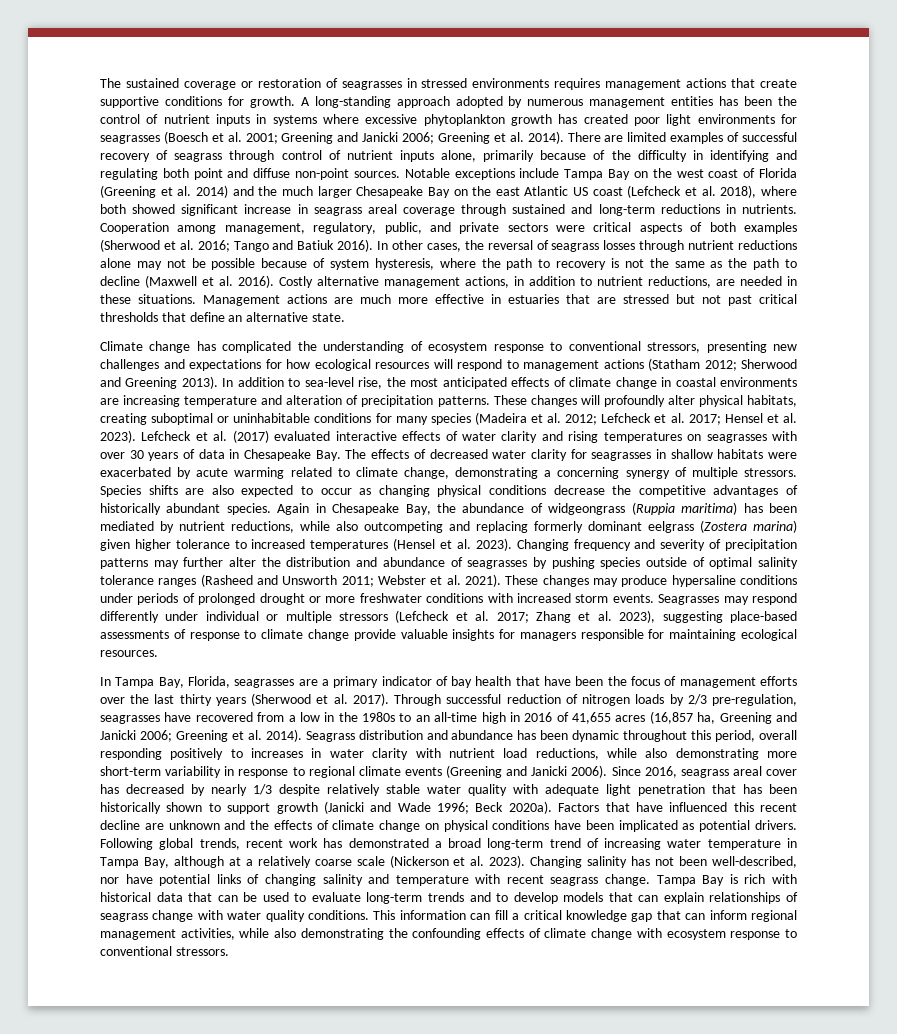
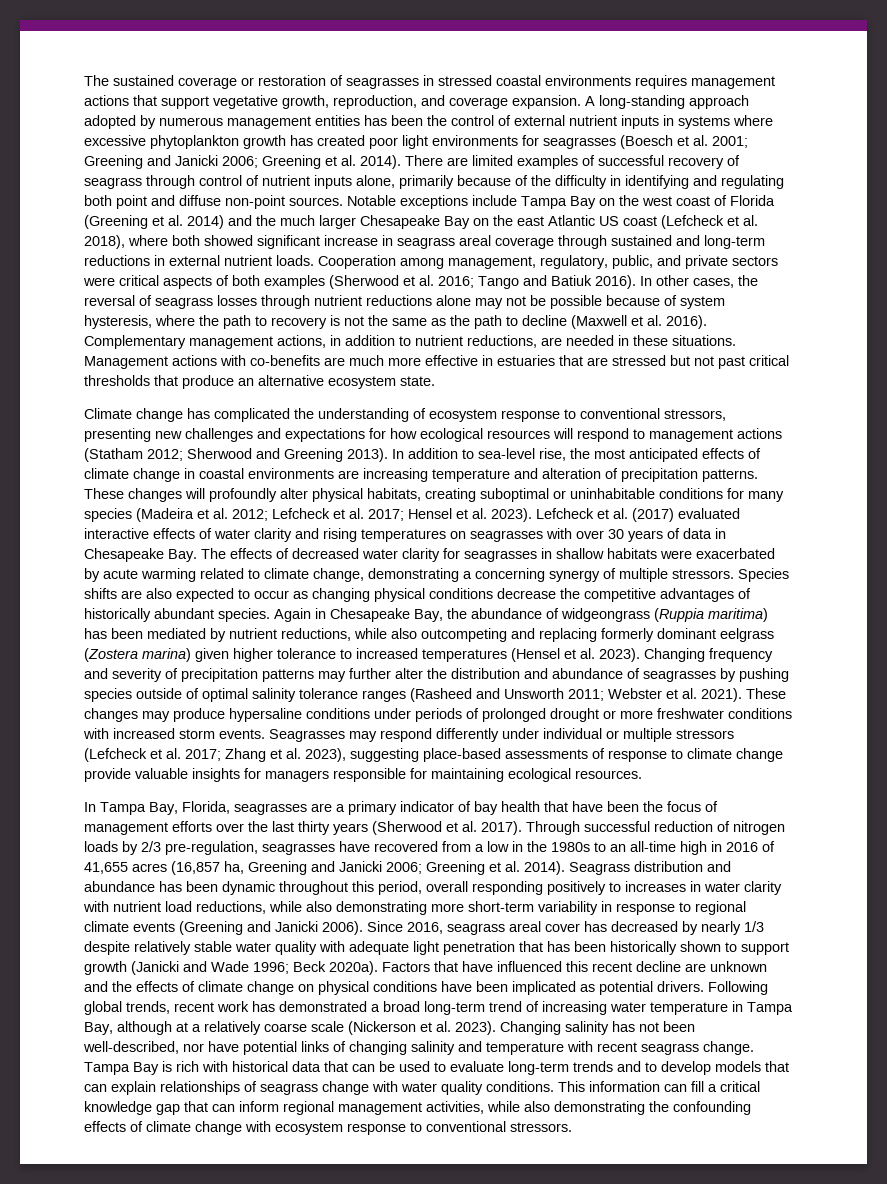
- The sustained coverage or restoration of seagrasses in stressed environments requires management actions that create supportive conditions for growth.
+ The sustained coverage or restoration of seagrasses in stressed coastal environments requires management actions that support vegetative growth, reproduction, and coverage expansion.
- A long-standing approach adopted by numerous management entities has been the control of nutrient inputs in systems where excessive phytoplankton growth has created poor light environments for seagrasses (Boesch et al. 2001; Greening and Janicki 2006; Greening et al. 2014).
+ A long-standing approach adopted by numerous management entities has been the control of external nutrient inputs in systems where excessive phytoplankton growth has created poor light environments for seagrasses (Boesch et al. 2001; Greening and Janicki 2006; Greening et al. 2014).
- Notable exceptions include Tampa Bay on the west coast of Florida (Greening et al. 2014) and the much larger Chesapeake Bay on the east Atlantic US coast (Lefcheck et al. 2018), where both showed significant increase in seagrass areal coverage through sustained and long-term reductions in nutrients.
+ Notable exceptions include Tampa Bay on the west coast of Florida (Greening et al. 2014) and the much larger Chesapeake Bay on the east Atlantic US coast (Lefcheck et al. 2018), where both showed significant increase in seagrass areal coverage through sustained and long-term reductions in external nutrient loads.
- Costly alternative management actions, in addition to nutrient reductions, are needed in these situations.
+ Complementary management actions, in addition to nutrient reductions, are needed in these situations.
- Management actions are much more effective in estuaries that are stressed but not past critical thresholds that define an alternative state.
+ Management actions with co-benefits are much more effective in estuaries that are stressed but not past critical thresholds that produce an alternative ecosystem state.

